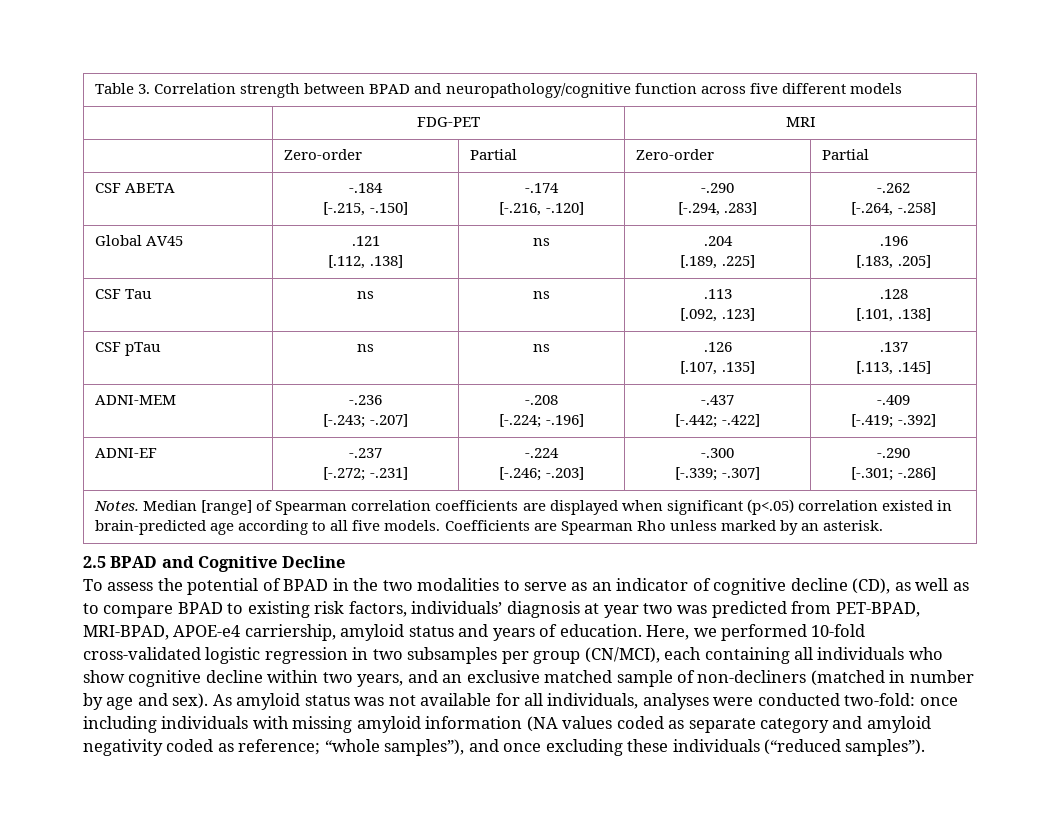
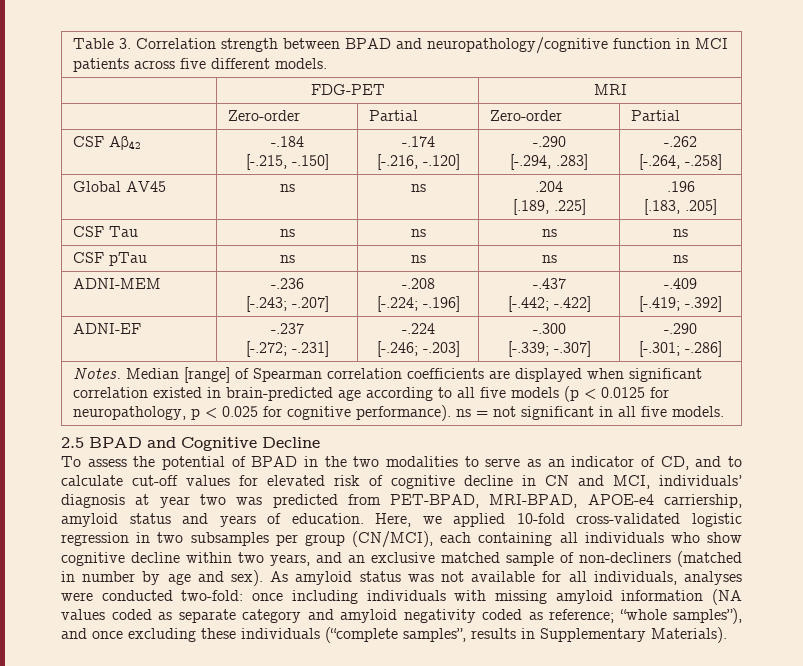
- Table 3. Correlation strength between BPAD and neuropathology/cognitive function across five different models
+ Table 3. Correlation strength between BPAD and neuropathology/cognitive function in MCI patients across five different models.
- CSF ABETA | -.184
+ CSF Aβ42 | -.184
- Global AV45 | .121
- [.112, .138] | ns | .204
+ Global AV45 | ns | ns | .204
- CSF Tau | ns | ns | .113
- [.092, .123] | .128
- [.101, .138]
- CSF pTau | ns | ns | .126
- [.107, .135] | .137
- [.113, .145]
+ CSF Tau | ns | ns | ns | ns
+ CSF pTau | ns | ns | ns | ns
- Notes. Median [range] of Spearman correlation coefficients are displayed when significant (p<.05) correlation existed in brain-predicted age according to all five models. Coefficients are Spearman Rho unless marked by an asterisk.
+ Notes. Median [range] of Spearman correlation coefficients are displayed when significant correlation existed in brain-predicted age according to all five models (p < 0.0125 for neuropathology, p < 0.025 for cognitive performance). ns = not significant in all five models.
- To assess the potential of BPAD in the two modalities to serve as an indicator of cognitive decline (CD), as well as to compare BPAD to existing risk factors, individuals’ diagnosis at year two was predicted from PET-BPAD, MRI-BPAD, APOE-e4 carriership, amyloid status and years of education.
+ To assess the potential of BPAD in the two modalities to serve as an indicator of CD, and to calculate cut-off values for elevated risk of cognitive decline in CN and MCI, individuals’ diagnosis at year two was predicted from PET-BPAD, MRI-BPAD, APOE-e4 carriership, amyloid status and years of education.
- Here, we performed 10-fold cross-validated logistic regression in two subsamples per group (CN/MCI), each containing all individuals who show cognitive decline within two years, and an exclusive matched sample of non-decliners (matched in number by age and sex).
+ Here, we applied 10-fold cross-validated logistic regression in two subsamples per group (CN/MCI), each containing all individuals who show cognitive decline within two years, and an exclusive matched sample of non-decliners (matched in number by age and sex).
- As amyloid status was not available for all individuals, analyses were conducted two-fold: once including individuals with missing amyloid information (NA values coded as separate category and amyloid negativity coded as reference; “whole samples”), and once excluding these individuals (“reduced samples”).
+ As amyloid status was not available for all individuals, analyses were conducted two-fold: once including individuals with missing amyloid information (NA values coded as separate category and amyloid negativity coded as reference; “whole samples”), and once excluding these individuals (“complete samples”, results in Supplementary Materials).

